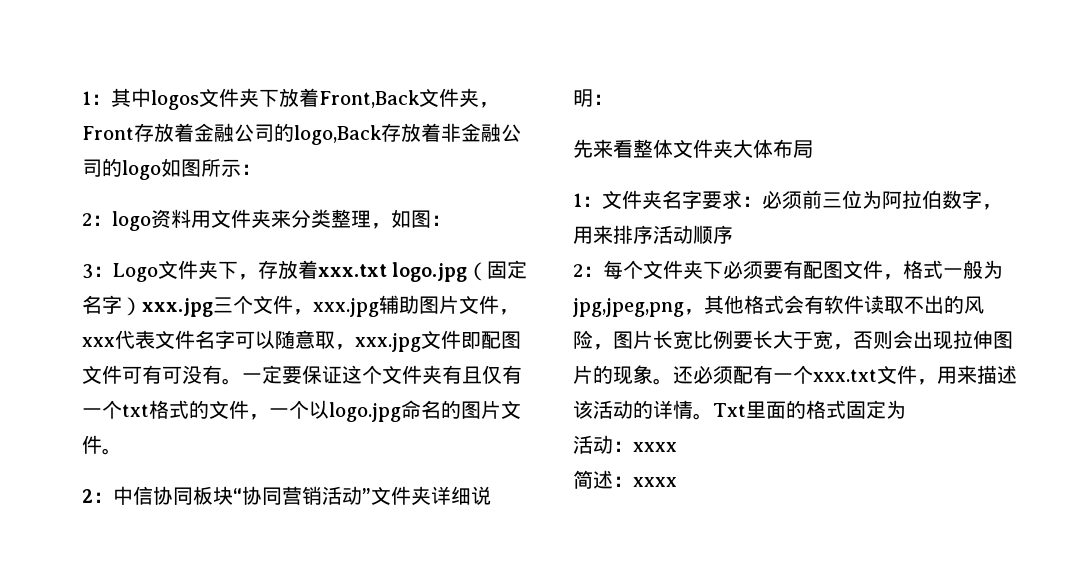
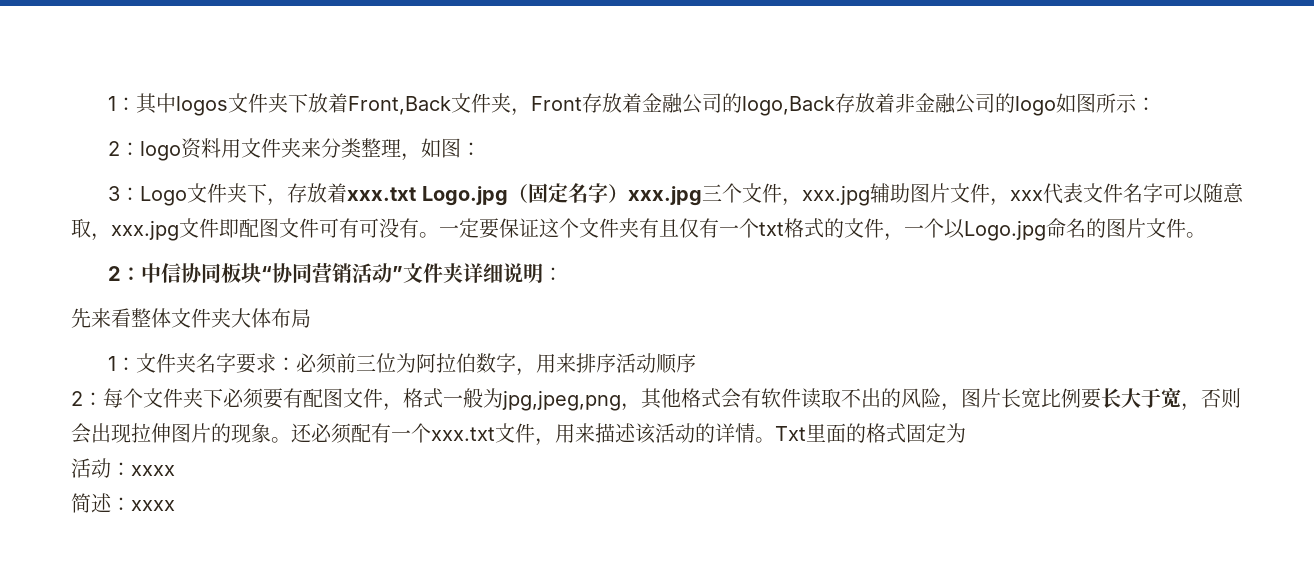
- 3：Logo文件夹下，存放着xxx.txt logo.jpg（固定名字）xxx.jpg三个文件，xxx.jpg辅助图片文件，xxx代表文件名字可以随意取，xxx.jpg文件即配图文件可有可没有。
+ 3：Logo文件夹下，存放着xxx.txt Logo.jpg（固定名字）xxx.jpg三个文件，xxx.jpg辅助图片文件，xxx代表文件名字可以随意取，xxx.jpg文件即配图文件可有可没有。
- 一定要保证这个文件夹有且仅有一个txt格式的文件，一个以logo.jpg命名的图片文件。
+ 一定要保证这个文件夹有且仅有一个txt格式的文件，一个以Logo.jpg命名的图片文件。

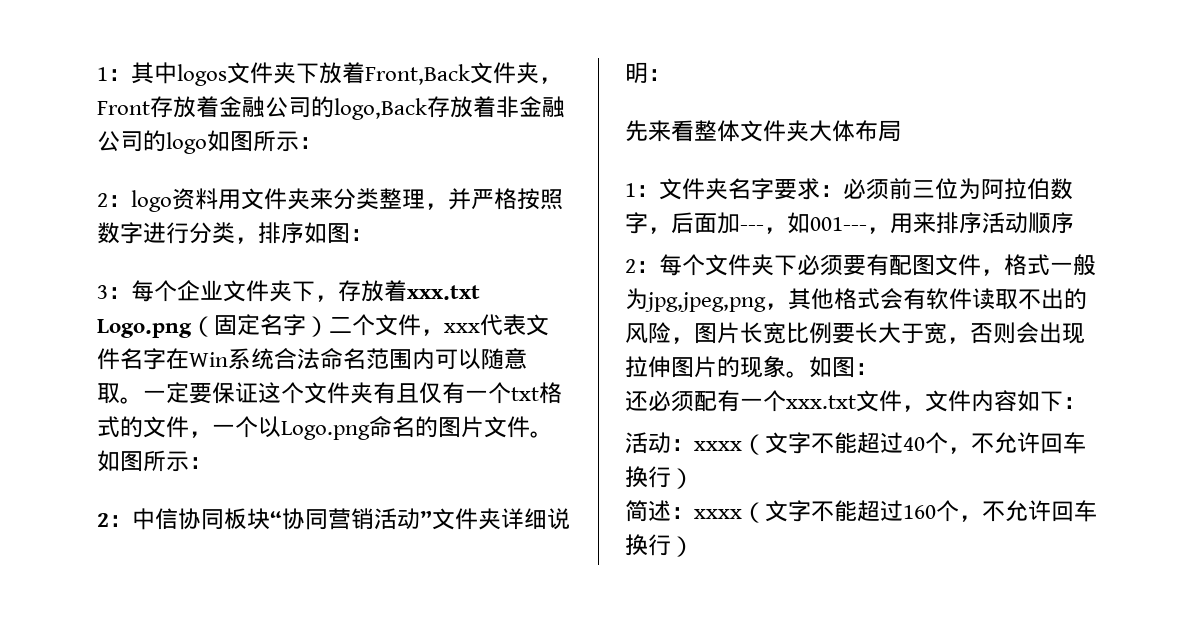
- 2：logo资料用文件夹来分类整理，如图：
+ 2：logo资料用文件夹来分类整理，并严格按照数字进行分类，排序如图：
- 3：Logo文件夹下，存放着xxx.txt Logo.jpg（固定名字）xxx.jpg三个文件，xxx.jpg辅助图片文件，xxx代表文件名字可以随意取，xxx.jpg文件即配图文件可有可没有。
+ 3：每个企业文件夹下，存放着xxx.txt Logo.png（固定名字）二个文件，xxx代表文件名字在Win系统合法命名范围内可以随意取。
- 一定要保证这个文件夹有且仅有一个txt格式的文件，一个以Logo.jpg命名的图片文件。
+ 一定要保证这个文件夹有且仅有一个txt格式的文件，一个以Logo.png命名的图片文件。如图所示：
- 1：文件夹名字要求：必须前三位为阿拉伯数字，用来排序活动顺序
+ 1：文件夹名字要求：必须前三位为阿拉伯数字，后面加---，如001---，用来排序活动顺序
- 2：每个文件夹下必须要有配图文件，格式一般为jpg,jpeg,png，其他格式会有软件读取不出的风险，图片长宽比例要长大于宽，否则会出现拉伸图片的现象。还必须配有一个xxx.txt文件，用来描述该活动的详情。Txt里面的格式固定为
- 活动：xxxx
- 简述：xxxx
+ 2：每个文件夹下必须要有配图文件，格式一般为jpg,jpeg,png，其他格式会有软件读取不出的风险，图片长宽比例要长大于宽，否则会出现拉伸图片的现象。如图：
+ 还必须配有一个xxx.txt文件，文件内容如下：
+ 活动：xxxx（文字不能超过40个，不允许回车换行）
+ 简述：xxxx（文字不能超过160个，不允许回车换行）

